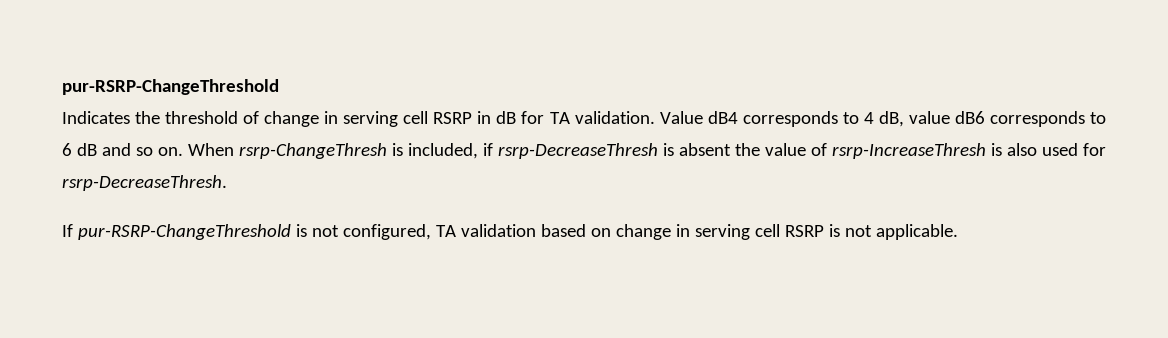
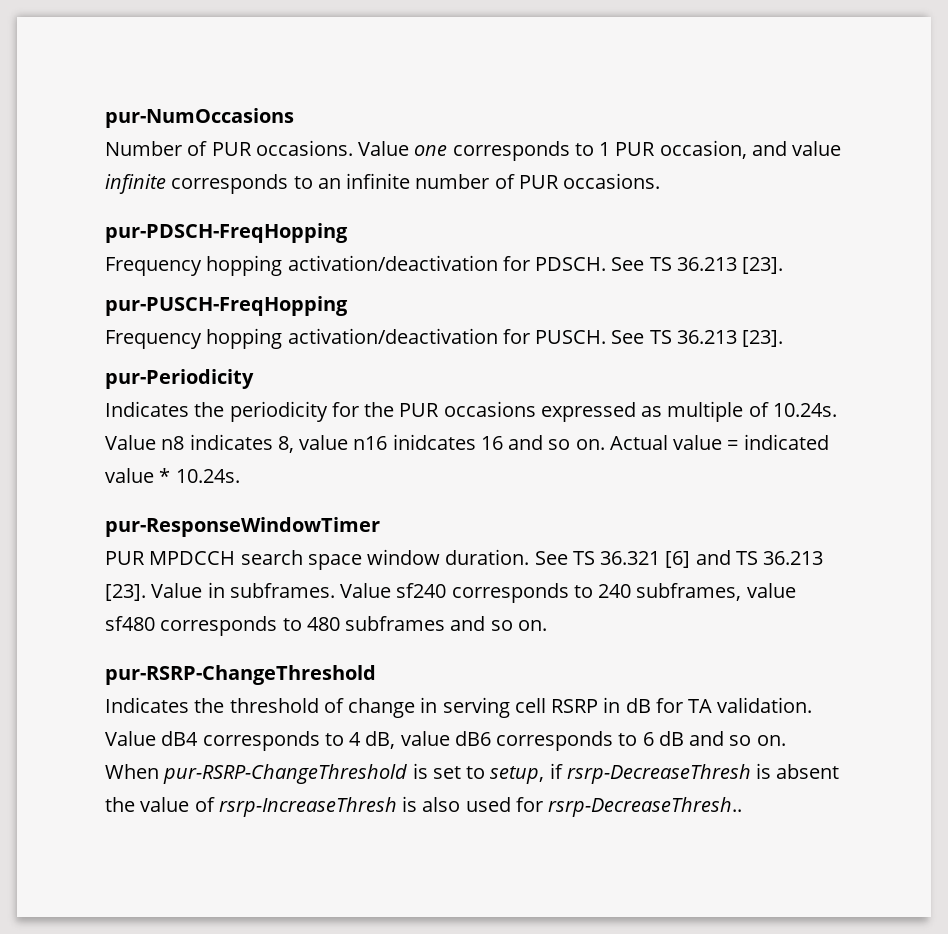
+ pur-NumOccasions
+ Number of PUR occasions. Value one corresponds to 1 PUR occasion, and value infinite corresponds to an infinite number of PUR occasions.
+ pur-PDSCH-FreqHopping
+ Frequency hopping activation/deactivation for PDSCH. See TS 36.213 [23].
+ pur-PUSCH-FreqHopping
+ Frequency hopping activation/deactivation for PUSCH. See TS 36.213 [23].
+ pur-Periodicity
+ Indicates the periodicity for the PUR occasions expressed as multiple of 10.24s. Value n8 indicates 8, value n16 inidcates 16 and so on. Actual value = indicated value * 10.24s.
+ pur-ResponseWindowTimer
+ PUR MPDCCH search space window duration. See TS 36.321 [6] and TS 36.213 [23]. Value in subframes. Value sf240 corresponds to 240 subframes, value sf480 corresponds to 480 subframes and so on.
- When rsrp-ChangeThresh is included, if rsrp-DecreaseThresh is absent the value of rsrp-IncreaseThresh is also used for rsrp-DecreaseThresh.
- If pur-RSRP-ChangeThreshold is not configured, TA validation based on change in serving cell RSRP is not applicable.
+ When pur-RSRP-ChangeThreshold is set to setup, if rsrp-DecreaseThresh is absent the value of rsrp-IncreaseThresh is also used for rsrp-DecreaseThresh..

